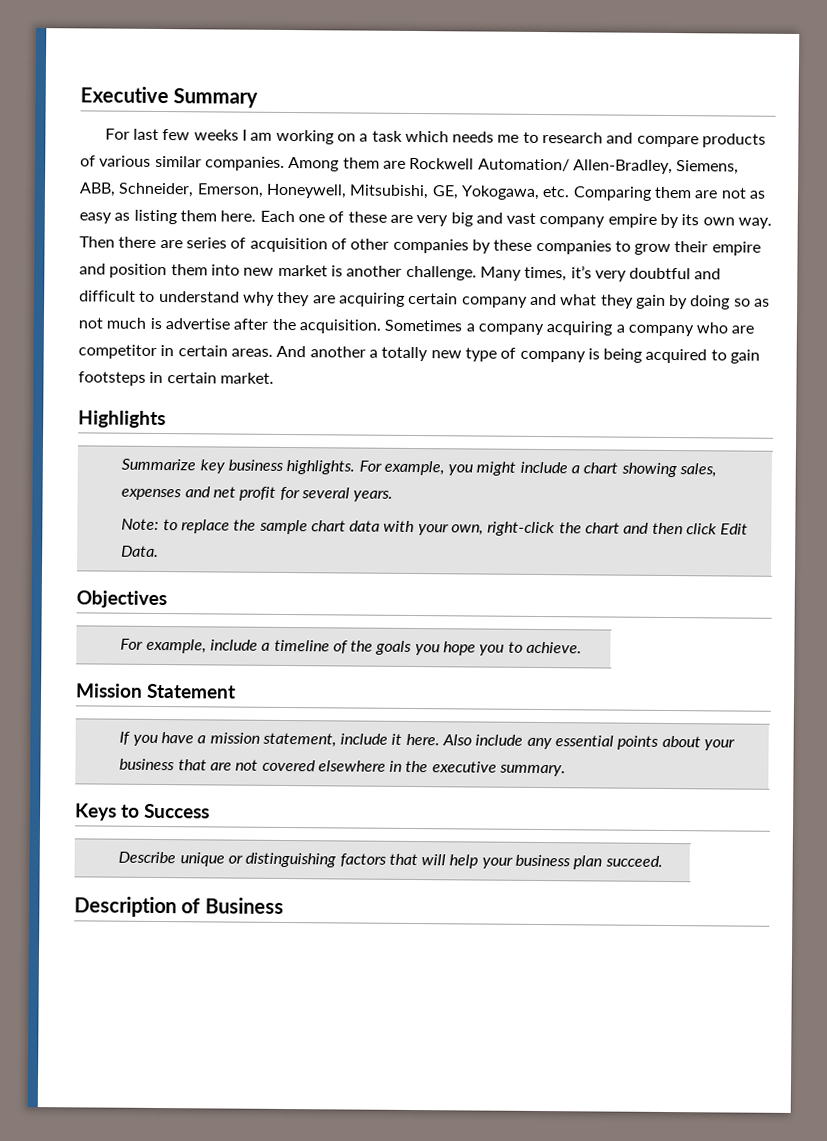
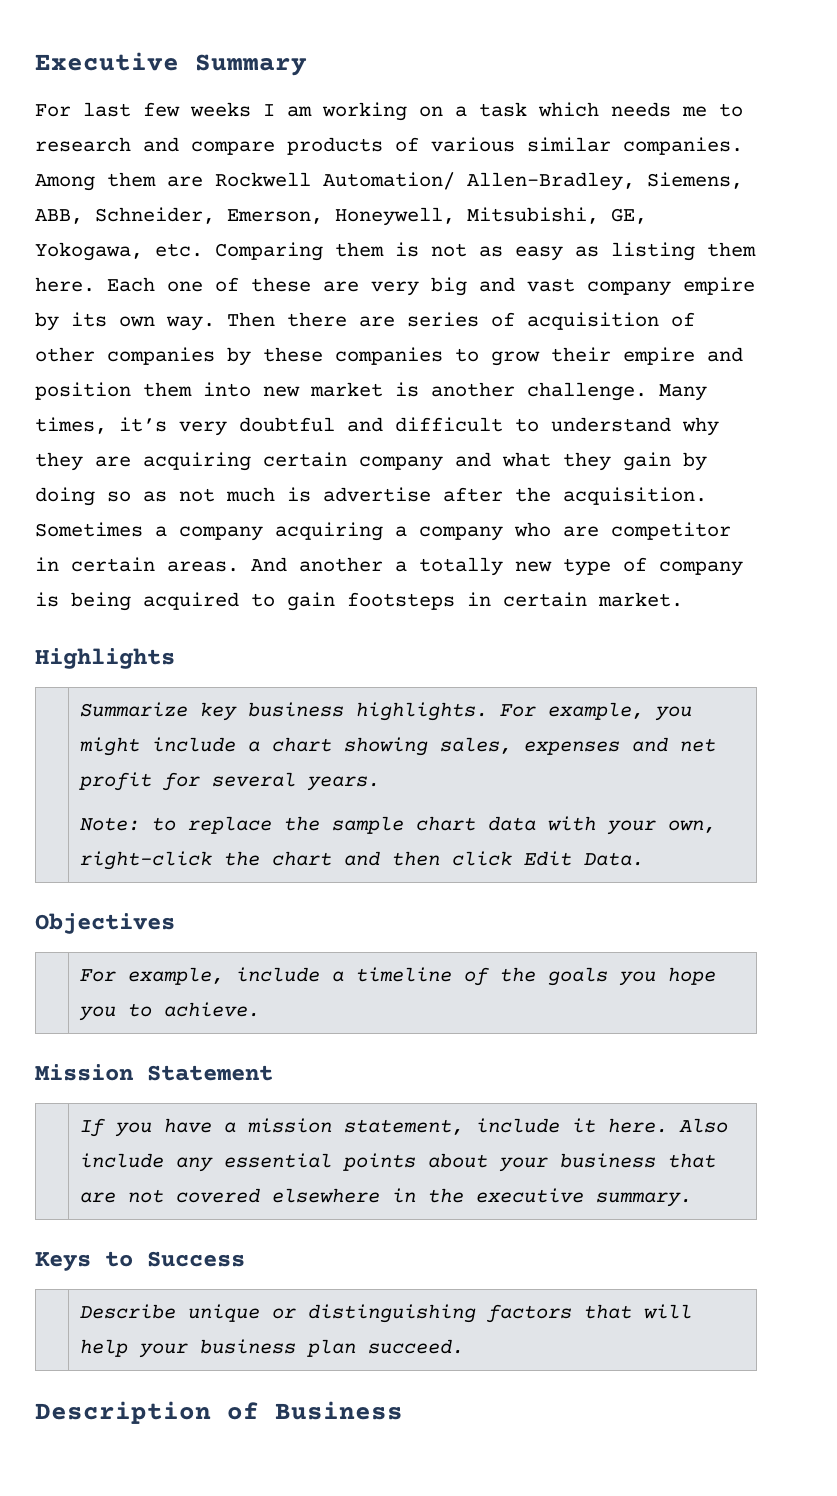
- Among them are Rockwell Automation/ Allen-Bradley, Siemens, ABB, Schneider, Emerson, Honeywell, Mitsubishi, GE, Yokogawa, etc. Comparing them are not as easy as listing them here.
+ Among them are Rockwell Automation/ Allen-Bradley, Siemens, ABB, Schneider, Emerson, Honeywell, Mitsubishi, GE, Yokogawa, etc. Comparing them is not as easy as listing them here.

